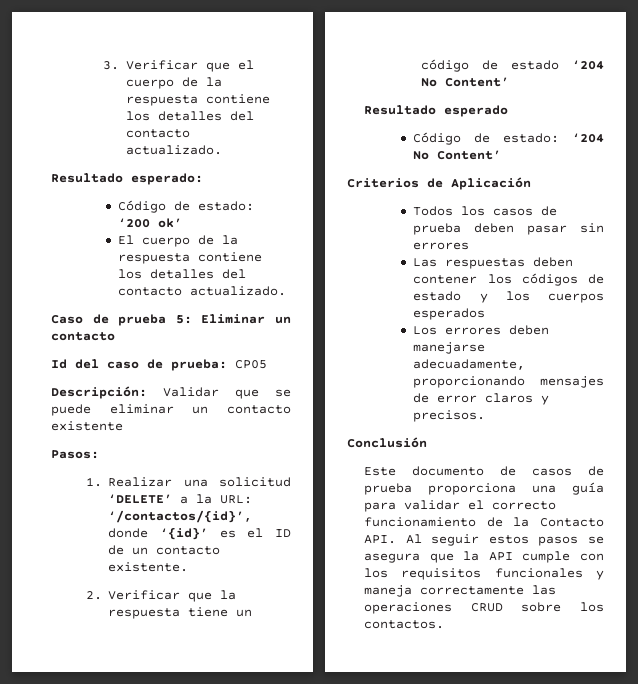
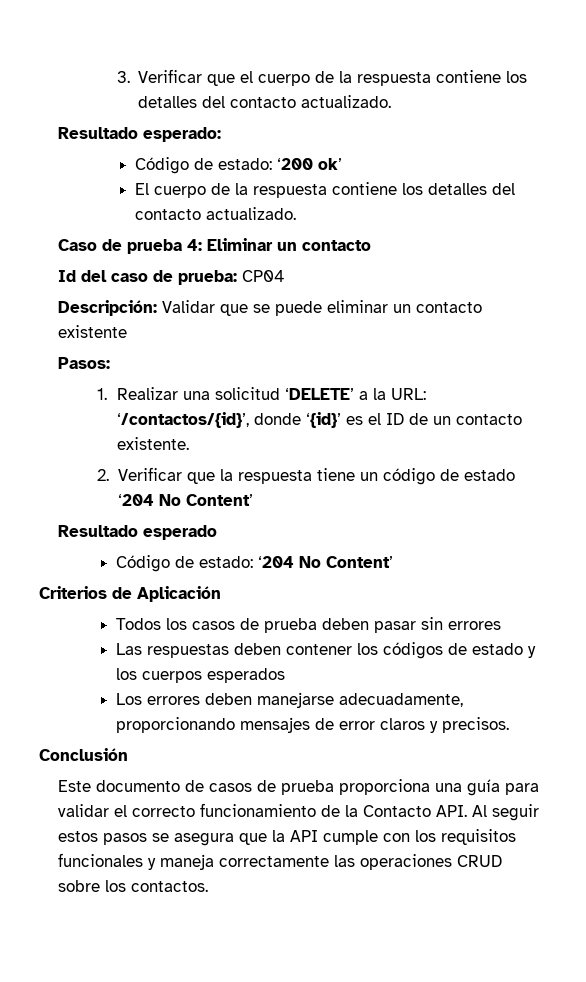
- Caso de prueba 5: Eliminar un contacto
+ Caso de prueba 4: Eliminar un contacto
- Id del caso de prueba: CP05
+ Id del caso de prueba: CP04

